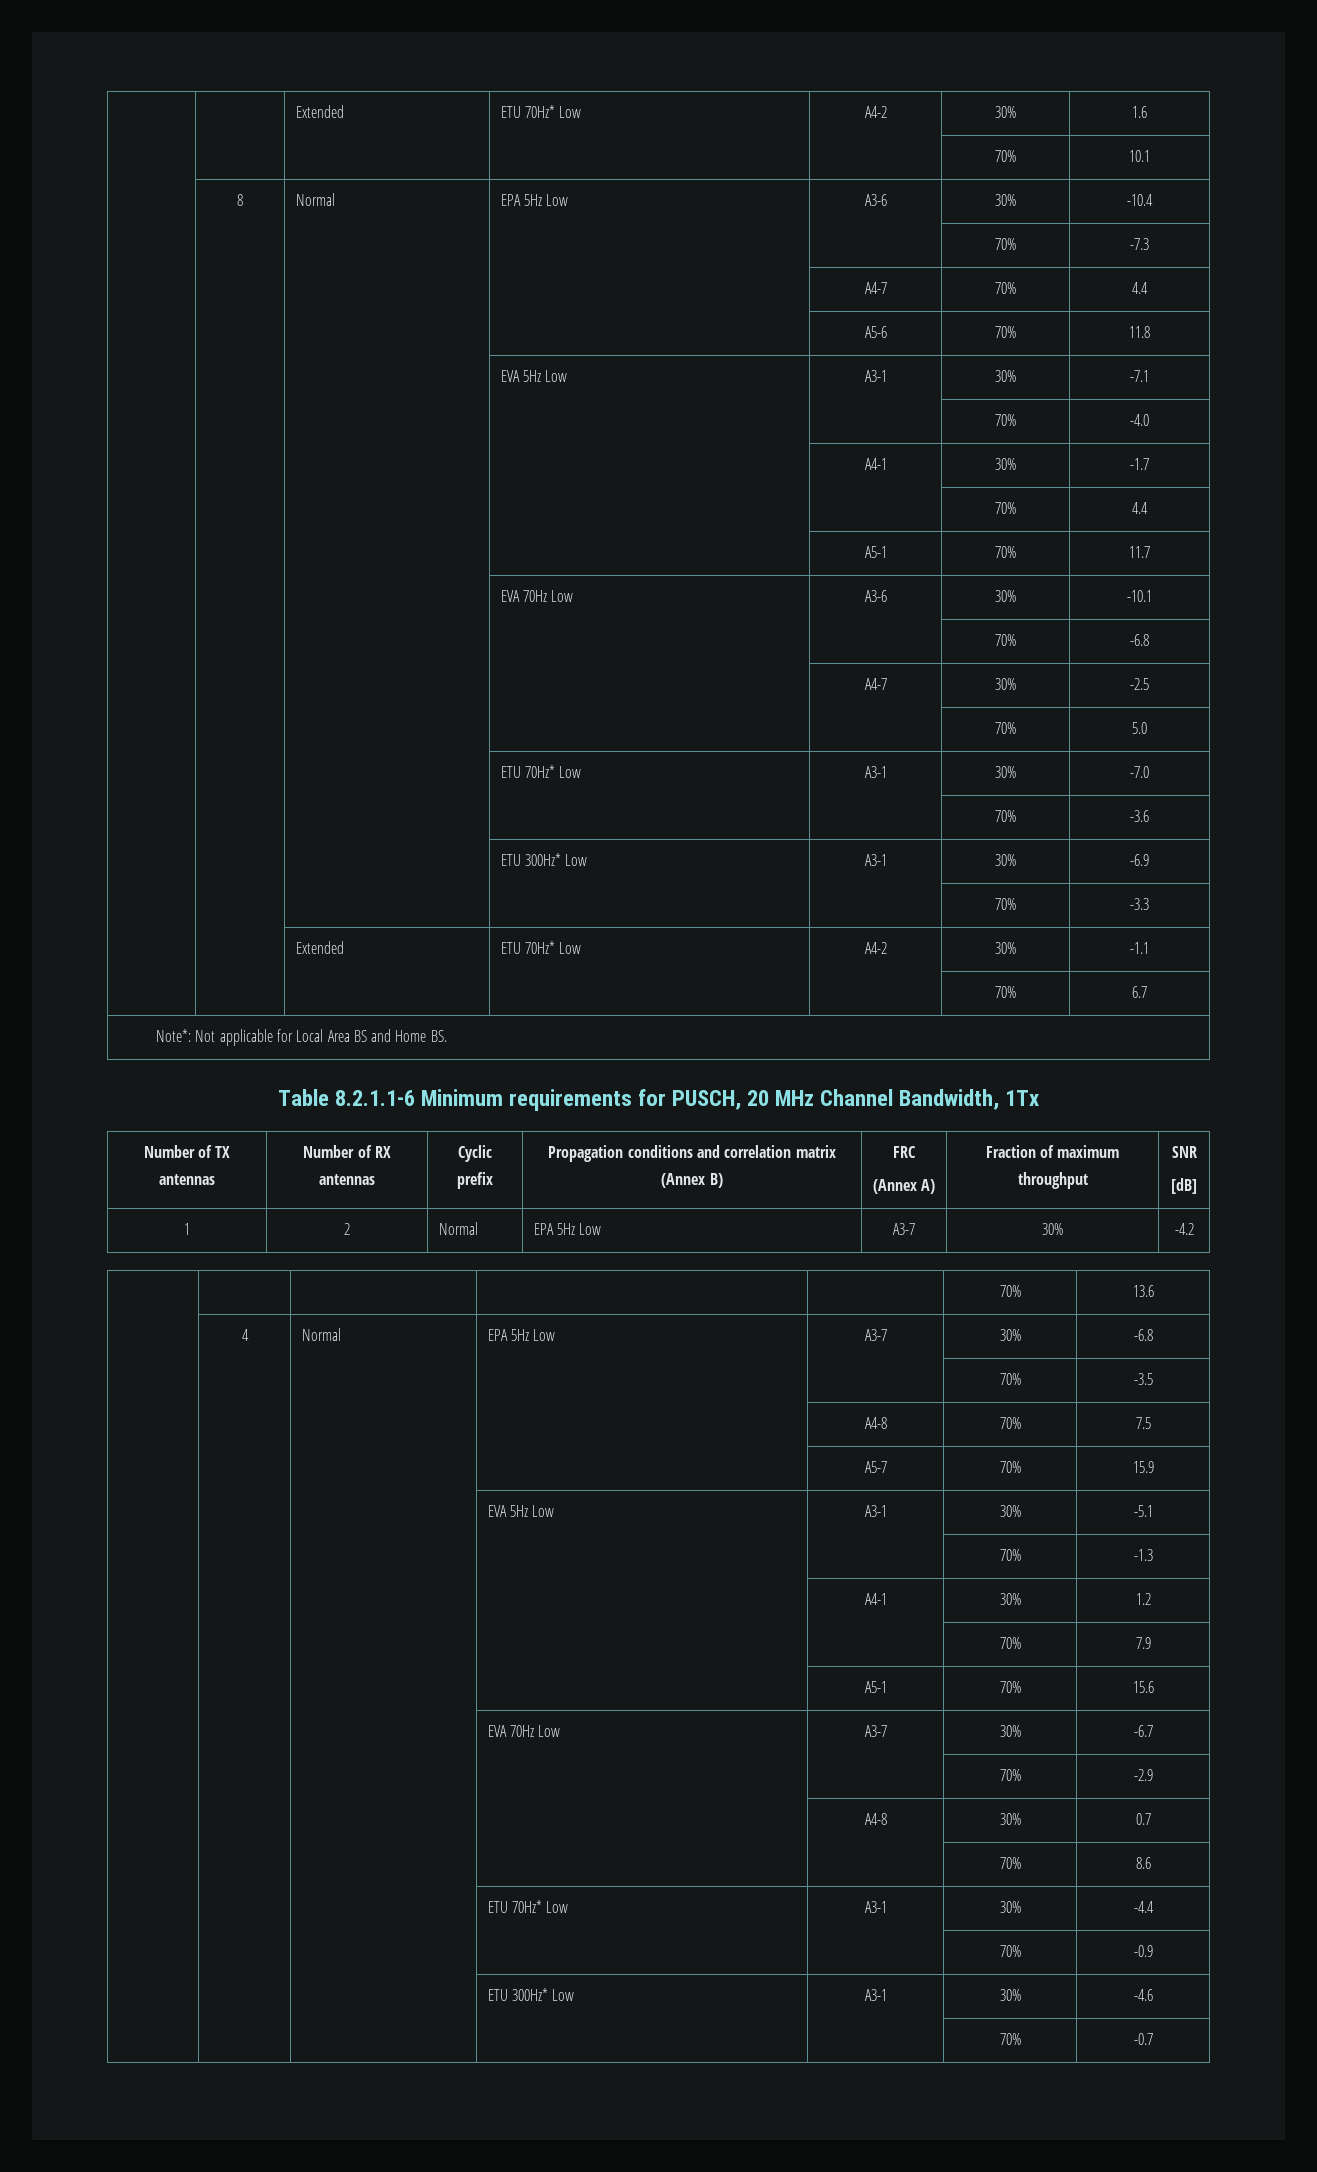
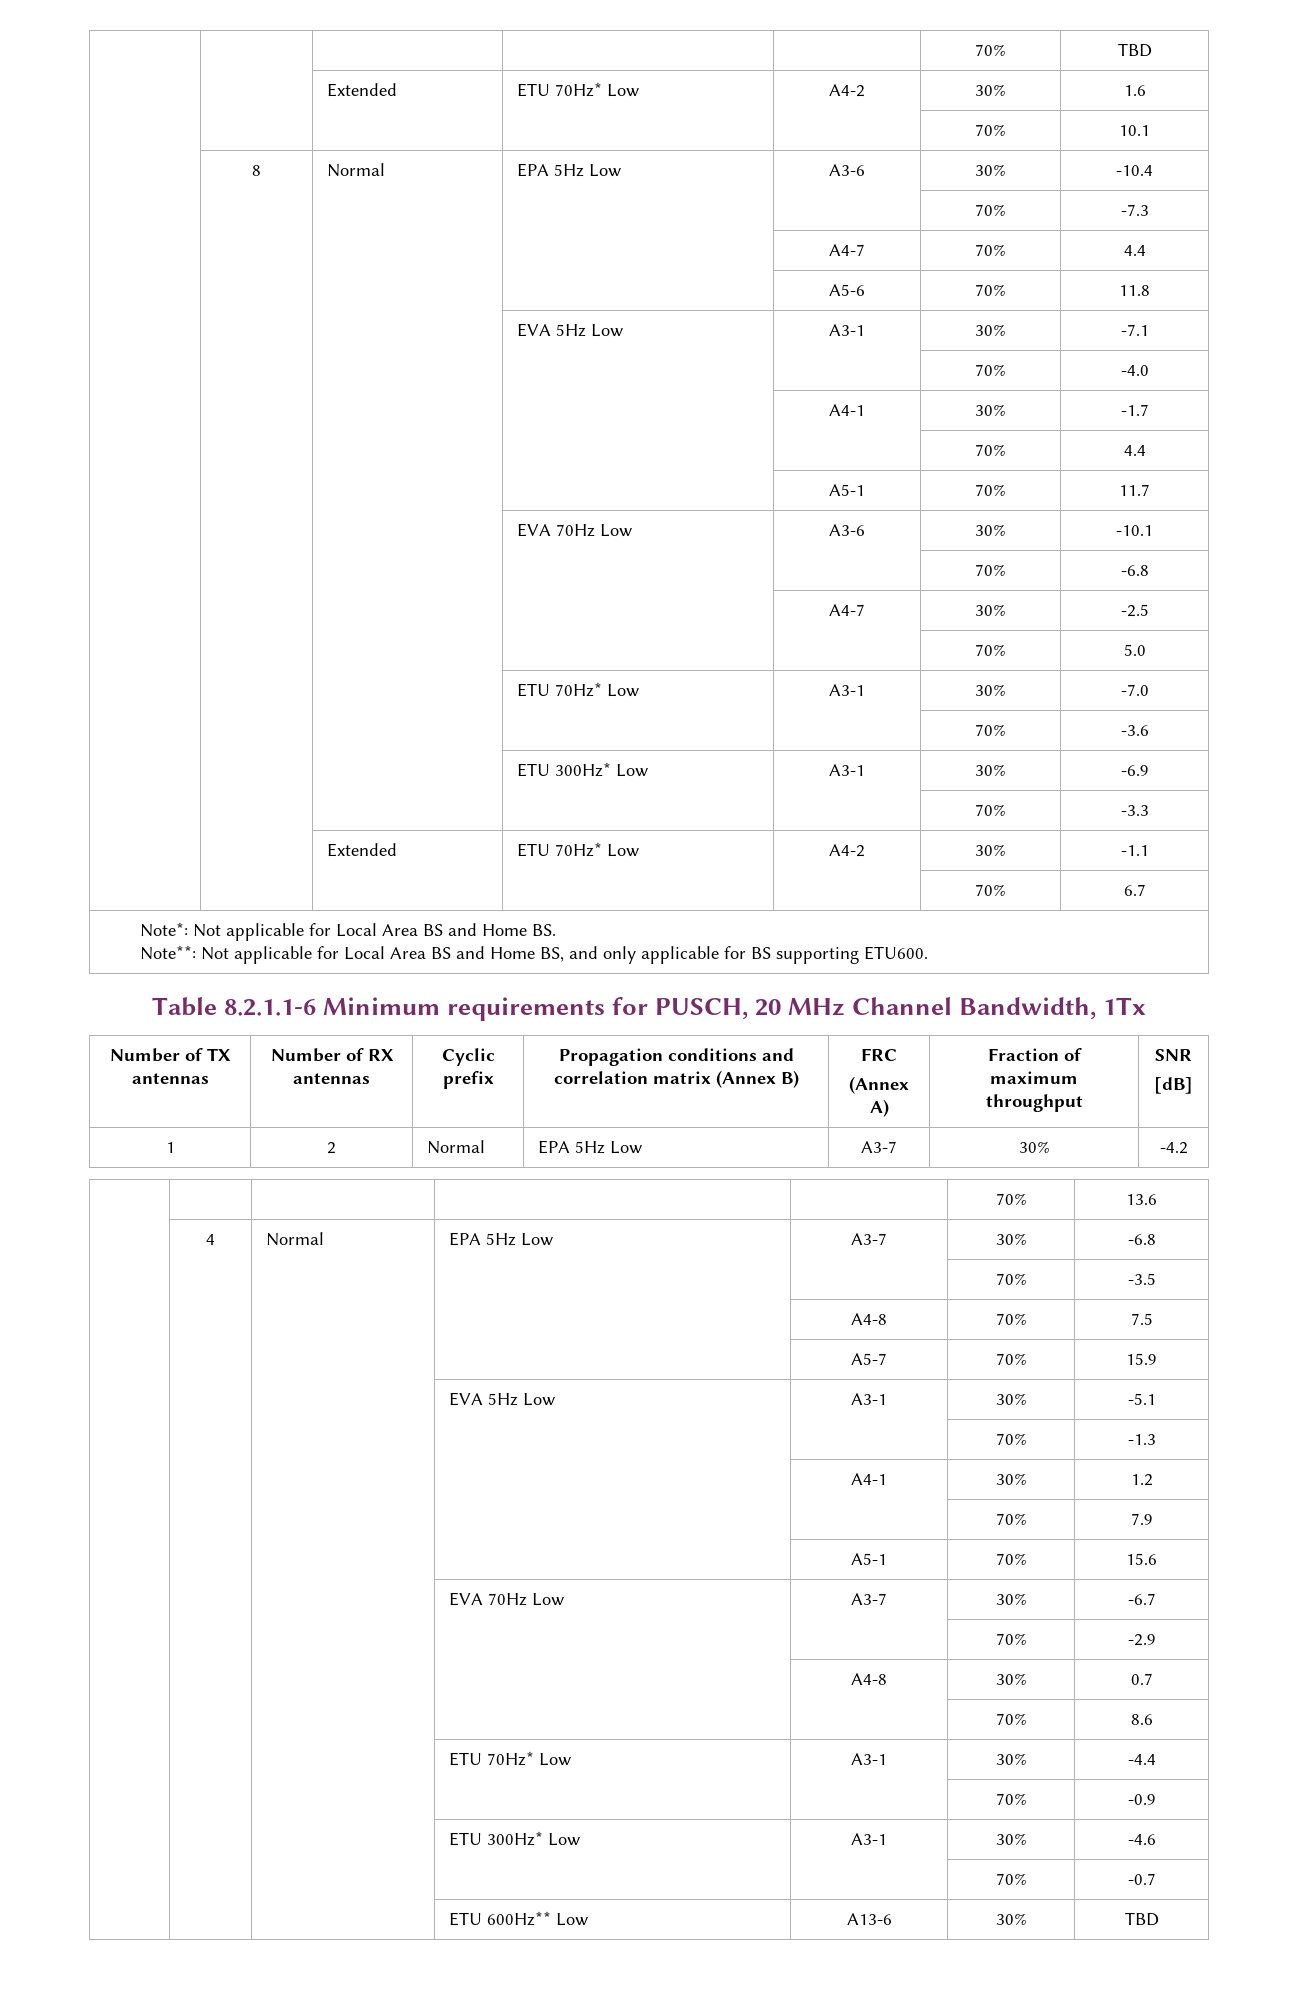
+ | | | | | 70% | TBD
  Note*: Not applicable for Local Area BS and Home BS.
+ Note**: Not applicable for Local Area BS and Home BS, and only applicable for BS supporting ETU600.
+ | | | ETU 600Hz** Low | A13-6 | 30% | TBD

